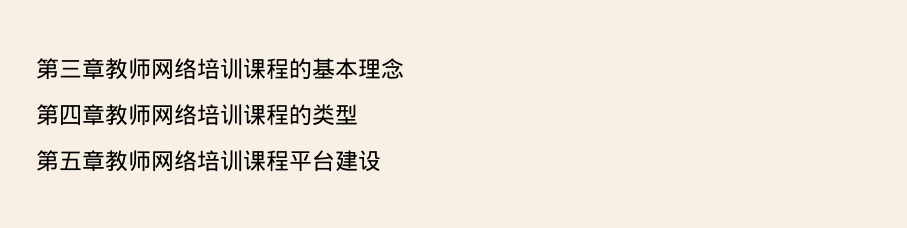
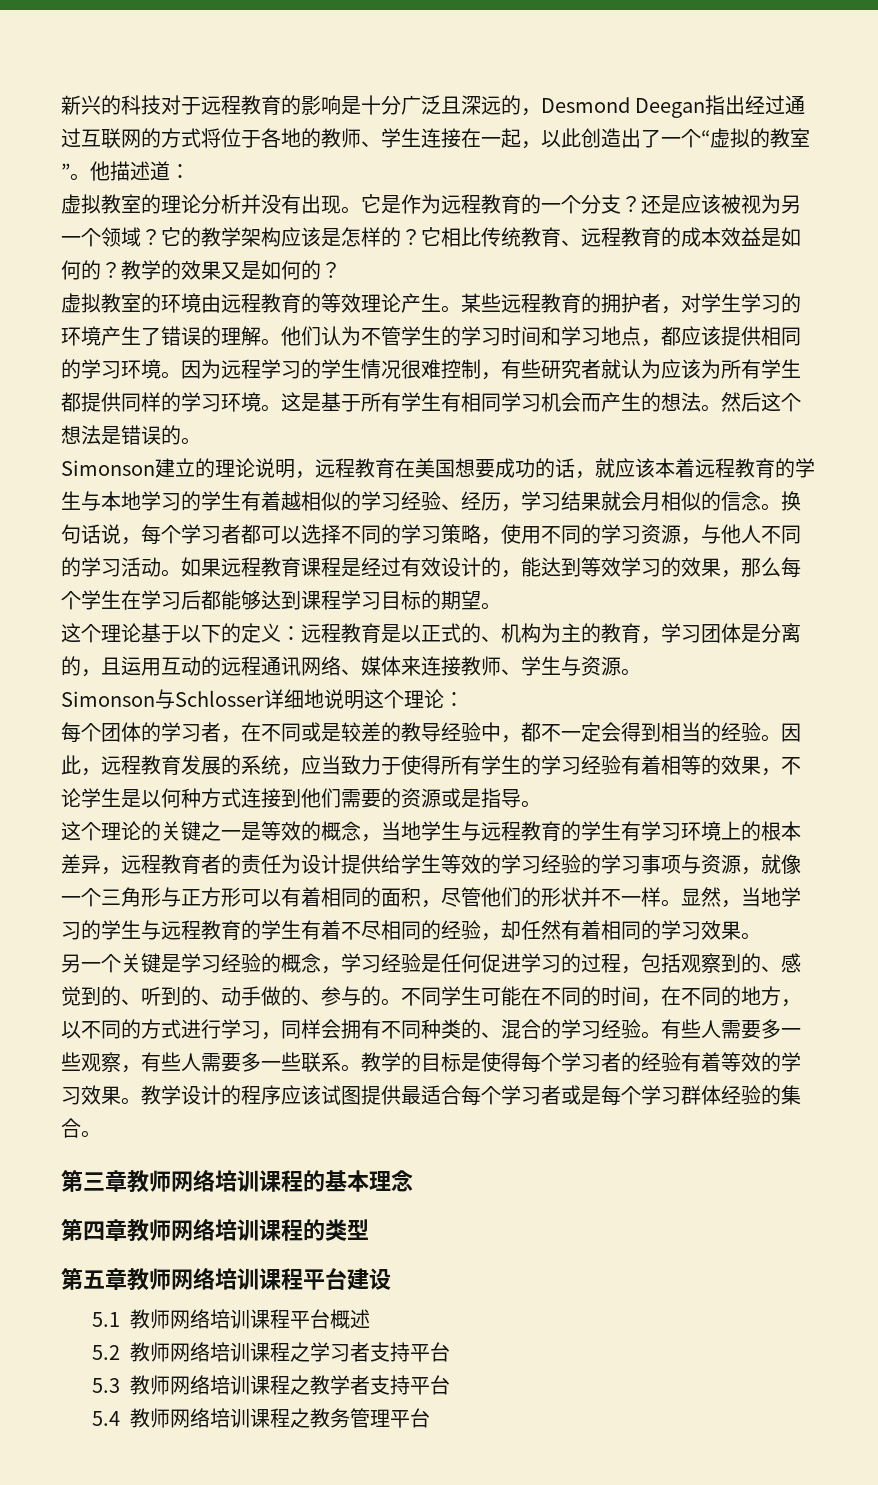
+ 新兴的科技对于远程教育的影响是十分广泛且深远的，Desmond Deegan指出经过通过互联网的方式将位于各地的教师、学生连接在一起，以此创造出了一个“虚拟的教室”。他描述道：
+ 虚拟教室的理论分析并没有出现。它是作为远程教育的一个分支？还是应该被视为另一个领域？它的教学架构应该是怎样的？它相比传统教育、远程教育的成本效益是如何的？教学的效果又是如何的？
+ 虚拟教室的环境由远程教育的等效理论产生。某些远程教育的拥护者，对学生学习的环境产生了错误的理解。他们认为不管学生的学习时间和学习地点，都应该提供相同的学习环境。因为远程学习的学生情况很难控制，有些研究者就认为应该为所有学生都提供同样的学习环境。这是基于所有学生有相同学习机会而产生的想法。然后这个想法是错误的。
+ Simonson建立的理论说明，远程教育在美国想要成功的话，就应该本着远程教育的学生与本地学习的学生有着越相似的学习经验、经历，学习结果就会月相似的信念。换句话说，每个学习者都可以选择不同的学习策略，使用不同的学习资源，与他人不同的学习活动。如果远程教育课程是经过有效设计的，能达到等效学习的效果，那么每个学生在学习后都能够达到课程学习目标的期望。
+ 这个理论基于以下的定义：远程教育是以正式的、机构为主的教育，学习团体是分离的，且运用互动的远程通讯网络、媒体来连接教师、学生与资源。
+ Simonson与Schlosser详细地说明这个理论：
+ 每个团体的学习者，在不同或是较差的教导经验中，都不一定会得到相当的经验。因此，远程教育发展的系统，应当致力于使得所有学生的学习经验有着相等的效果，不论学生是以何种方式连接到他们需要的资源或是指导。
+ 这个理论的关键之一是等效的概念，当地学生与远程教育的学生有学习环境上的根本差异，远程教育者的责任为设计提供给学生等效的学习经验的学习事项与资源，就像一个三角形与正方形可以有着相同的面积，尽管他们的形状并不一样。显然，当地学习的学生与远程教育的学生有着不尽相同的经验，却任然有着相同的学习效果。
+ 另一个关键是学习经验的概念，学习经验是任何促进学习的过程，包括观察到的、感觉到的、听到的、动手做的、参与的。不同学生可能在不同的时间，在不同的地方，以不同的方式进行学习，同样会拥有不同种类的、混合的学习经验。有些人需要多一些观察，有些人需要多一些联系。教学的目标是使得每个学习者的经验有着等效的学习效果。教学设计的程序应该试图提供最适合每个学习者或是每个学习群体经验的集合。
+ 5.1教师网络培训课程平台概述
+ 5.2教师网络培训课程之学习者支持平台
+ 5.3教师网络培训课程之教学者支持平台
+ 5.4教师网络培训课程之教务管理平台

